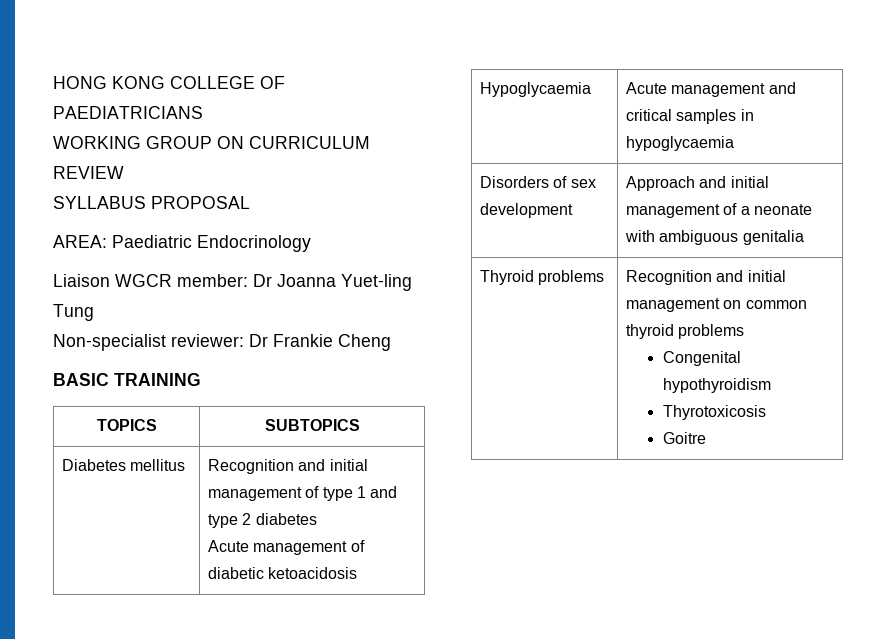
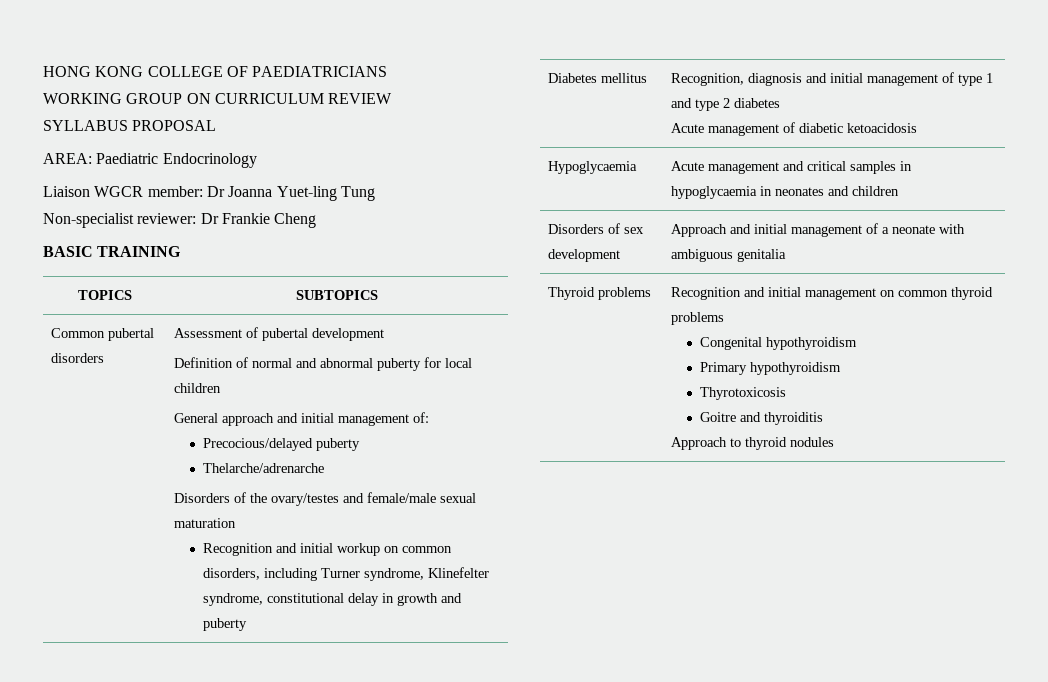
+ Common pubertal disorders | Assessment of pubertal development
+ Definition of normal and abnormal puberty for local children
+ General approach and initial management of:
+ Precocious/delayed puberty
+ Thelarche/adrenarche
+ Disorders of the ovary/testes and female/male sexual maturation
+ Recognition and initial workup on common disorders, including Turner syndrome, Klinefelter syndrome, constitutional delay in growth and puberty
- Diabetes mellitus | Recognition and initial management of type 1 and type 2 diabetes
+ Diabetes mellitus | Recognition, diagnosis and initial management of type 1 and type 2 diabetes
- Hypoglycaemia | Acute management and critical samples in hypoglycaemia
+ Hypoglycaemia | Acute management and critical samples in hypoglycaemia in neonates and children
  Thyroid problems | Recognition and initial management on common thyroid problems
  Congenital hypothyroidism
+ Primary hypothyroidism
  Thyrotoxicosis
- Goitre
+ Goitre and thyroiditis
+ Approach to thyroid nodules

